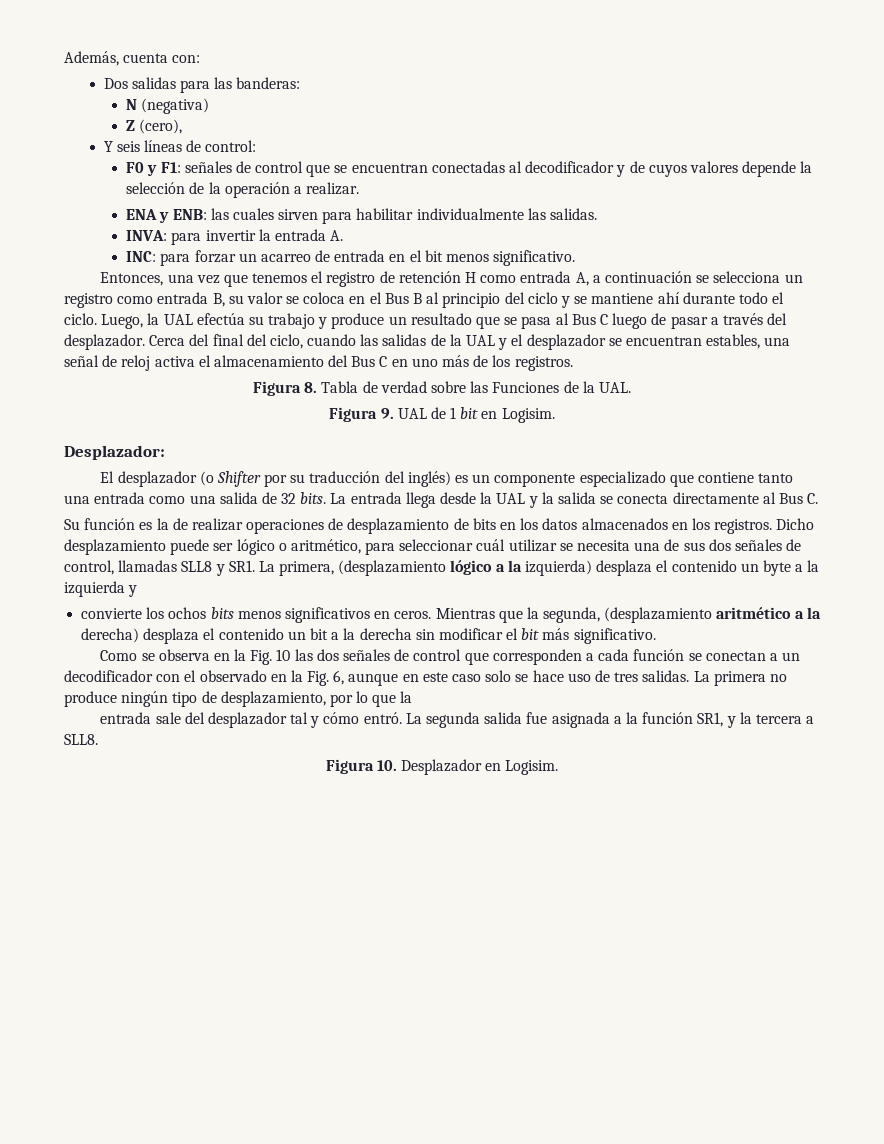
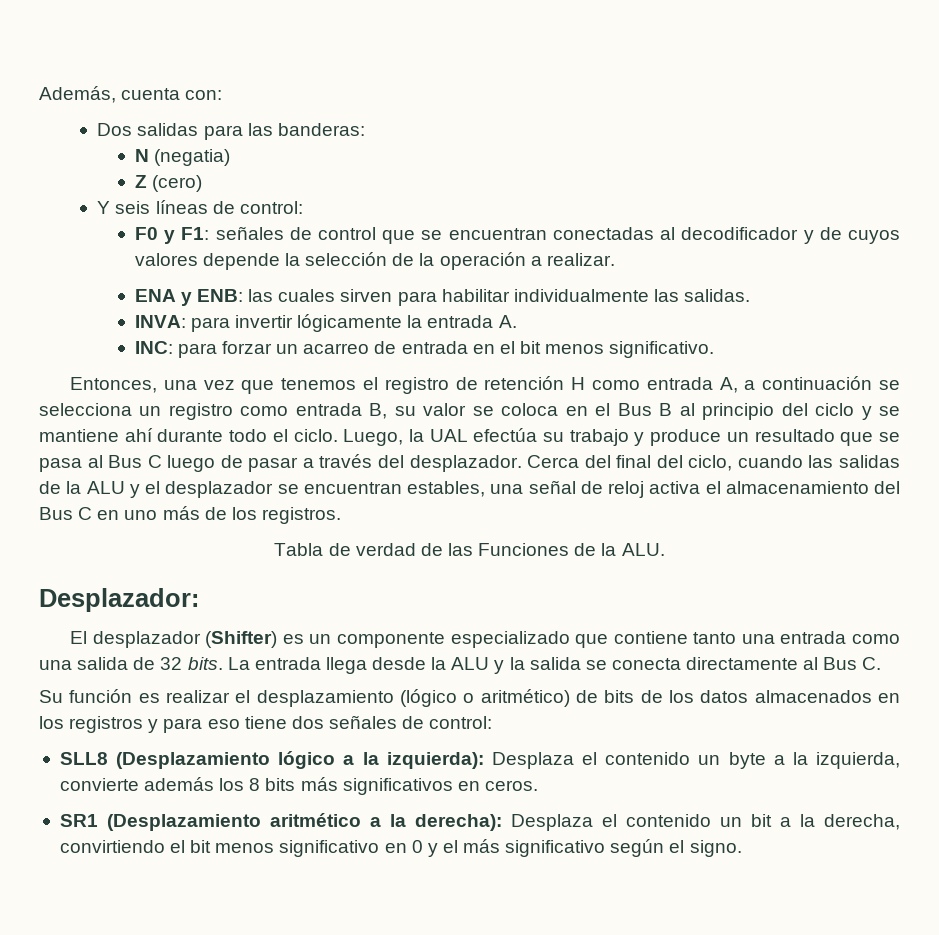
- N (negativa)
+ N (negatia)
- Z (cero),
+ Z (cero)
- INVA: para invertir la entrada A.
+ INVA: para invertir lógicamente la entrada A.
- Cerca del final del ciclo, cuando las salidas de la UAL y el desplazador se encuentran estables, una señal de reloj activa el almacenamiento del Bus C en uno más de los registros.
+ Cerca del final del ciclo, cuando las salidas de la ALU y el desplazador se encuentran estables, una señal de reloj activa el almacenamiento del Bus C en uno más de los registros.
- Figura 8. Tabla de verdad sobre las Funciones de la UAL.
- Figura 9. UAL de 1 bit en Logisim.
+ Tabla de verdad de las Funciones de la ALU.
  Desplazador:
- El desplazador (o Shifter por su traducción del inglés) es un componente especializado que contiene tanto una entrada como una salida de 32 bits.
+ El desplazador (Shifter) es un componente especializado que contiene tanto una entrada como una salida de 32 bits.
- La entrada llega desde la UAL y la salida se conecta directamente al Bus C.
+ La entrada llega desde la ALU y la salida se conecta directamente al Bus C.
- Su función es la de realizar operaciones de desplazamiento de bits en los datos almacenados en los registros. Dicho desplazamiento puede ser lógico o aritmético, para seleccionar cuál utilizar se necesita una de sus dos señales de control, llamadas SLL8 y SR1. La primera, (desplazamiento lógico a la izquierda) desplaza el contenido un byte a la izquierda y
- convierte los ochos bits menos significativos en ceros. Mientras que la segunda, (desplazamiento aritmético a la derecha) desplaza el contenido un bit a la derecha sin modificar el bit más significativo.
- Como se observa en la Fig. 10 las dos señales de control que corresponden a cada función se conectan a un decodificador con el observado en la Fig. 6, aunque en este caso solo se hace uso de tres salidas. La primera no produce ningún tipo de desplazamiento, por lo que la
- entrada sale del desplazador tal y cómo entró. La segunda salida fue asignada a la función SR1, y la tercera a SLL8.
- Figura 10. Desplazador en Logisim.
+ Su función es realizar el desplazamiento (lógico o aritmético) de bits de los datos almacenados en los registros y para eso tiene dos señales de control:
+ SLL8 (Desplazamiento lógico a la izquierda): Desplaza el contenido un byte a la izquierda, convierte además los 8 bits más significativos en ceros.
+ SR1 (Desplazamiento aritmético a la derecha): Desplaza el contenido un bit a la derecha, convirtiendo el bit menos significativo en 0 y el más significativo según el signo.

